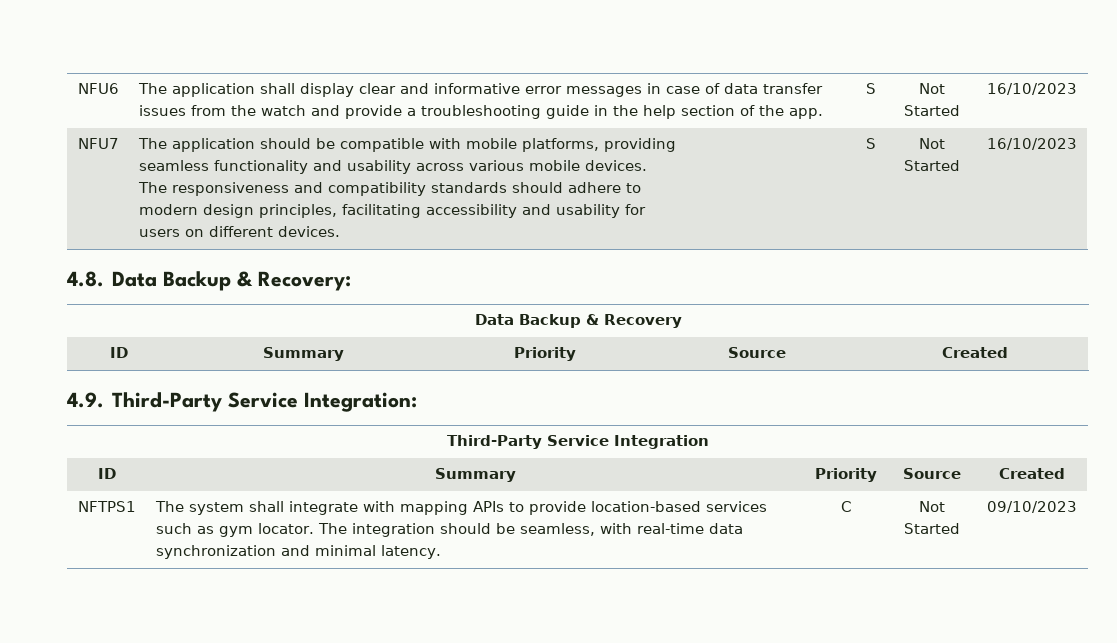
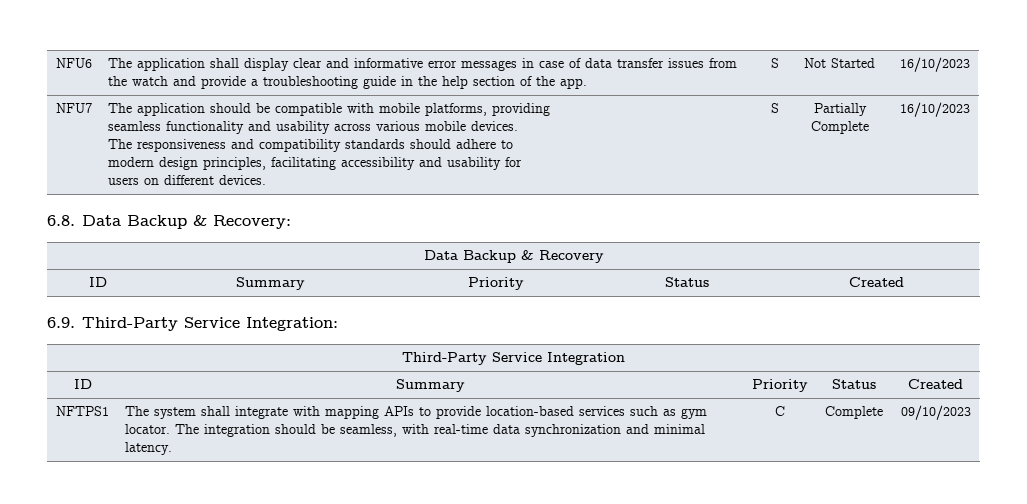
- users on different devices. | S | Not Started | 16/10/2023
- 4.8. Data Backup & Recovery:
+ users on different devices. | S | Partially Complete | 16/10/2023
+ 6.8. Data Backup & Recovery:
  Data Backup & Recovery
- ID | Summary | Priority | Source | Created
- 4.9. Third-Party Service Integration:
+ ID | Summary | Priority | Status | Created
+ 6.9. Third-Party Service Integration:
  Third-Party Service Integration
- ID | Summary | Priority | Source | Created
+ ID | Summary | Priority | Status | Created
- NFTPS1 | The system shall integrate with mapping APIs to provide location-based services such as gym locator. The integration should be seamless, with real-time data synchronization and minimal latency. | C | Not Started | 09/10/2023
+ NFTPS1 | The system shall integrate with mapping APIs to provide location-based services such as gym locator. The integration should be seamless, with real-time data synchronization and minimal latency. | C | Complete | 09/10/2023

